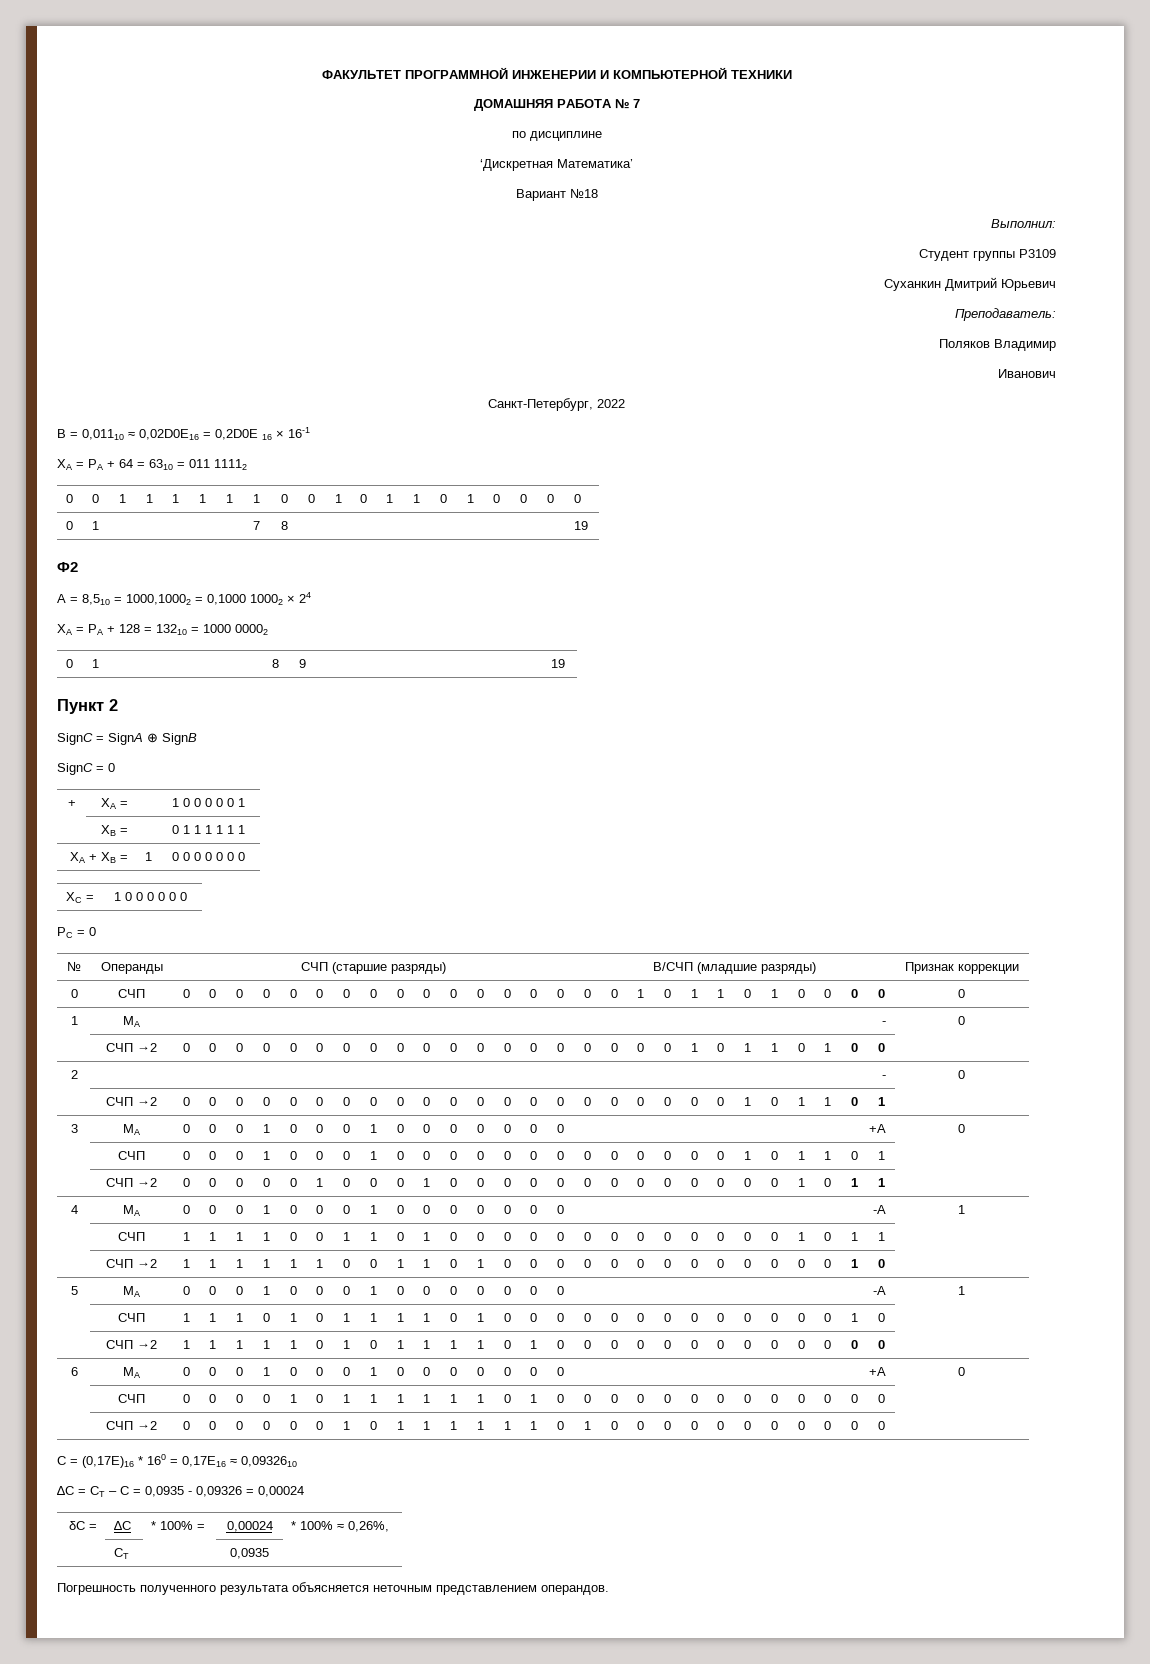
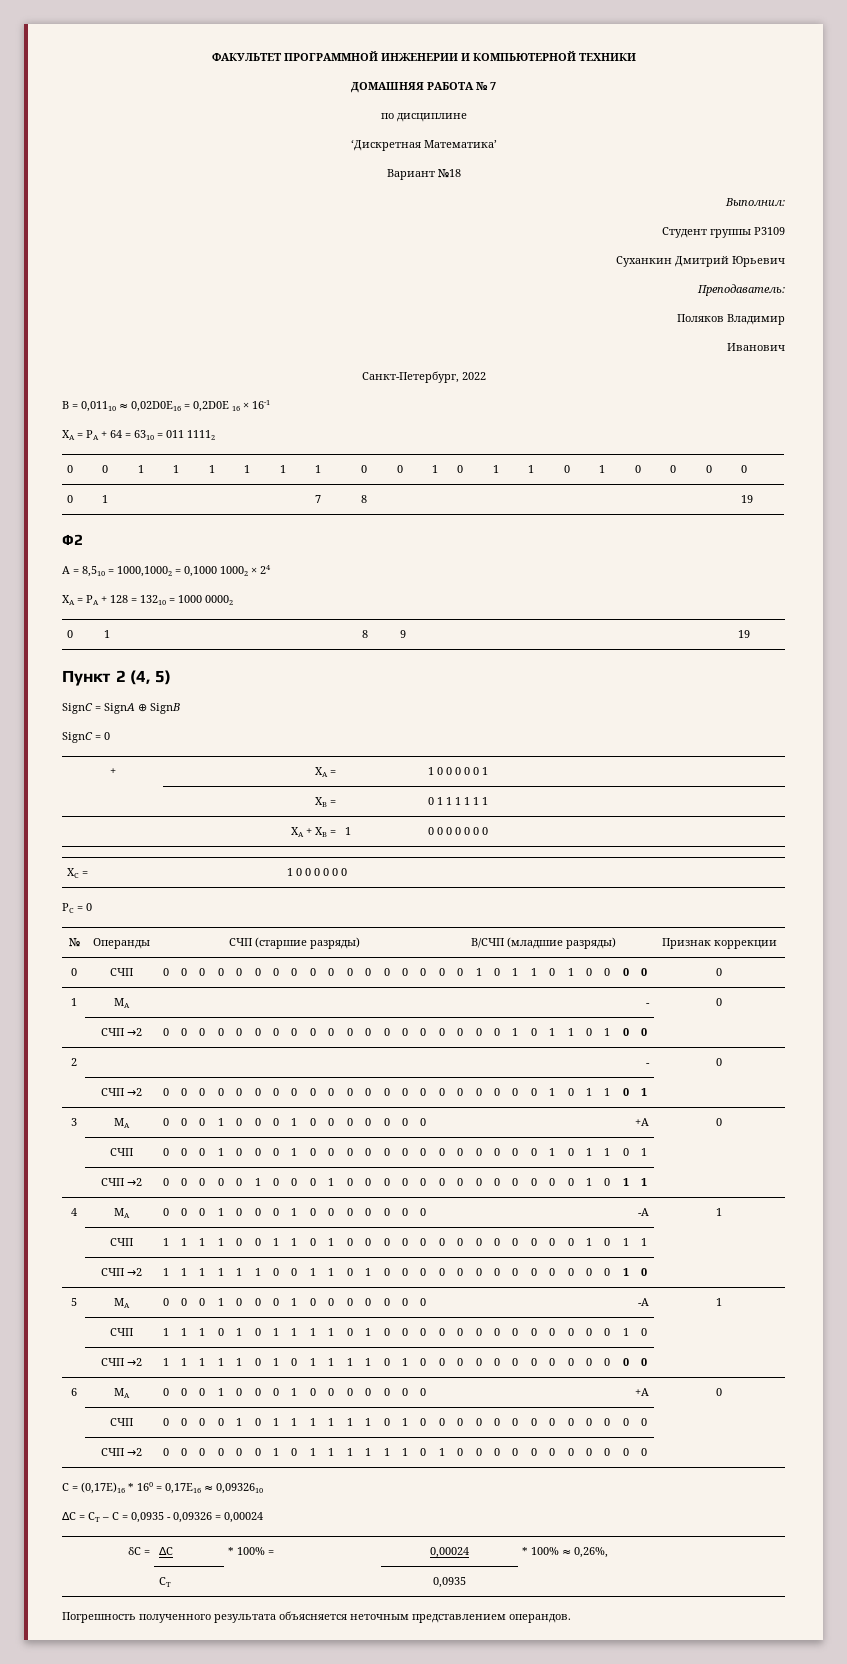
- Пункт 2
+ Пункт 2 (4, 5)

